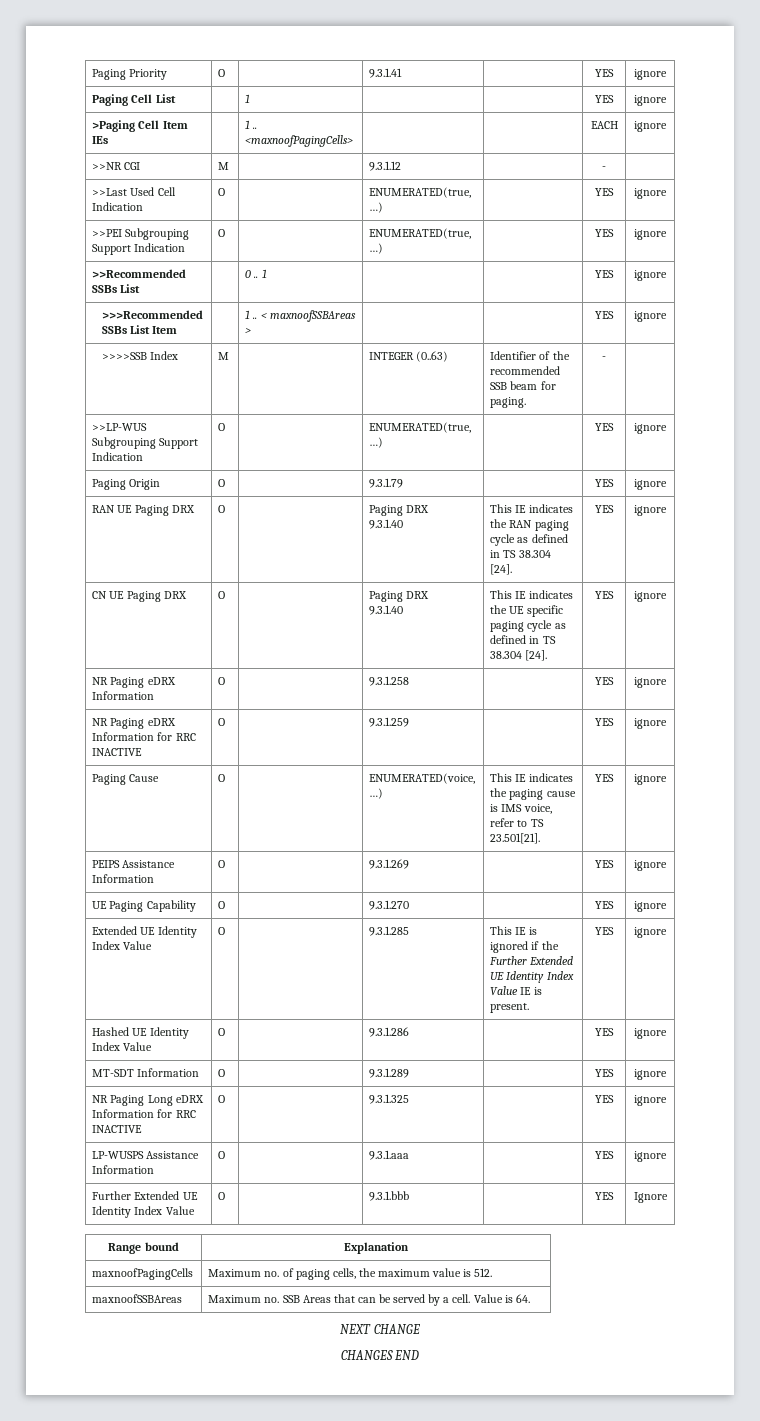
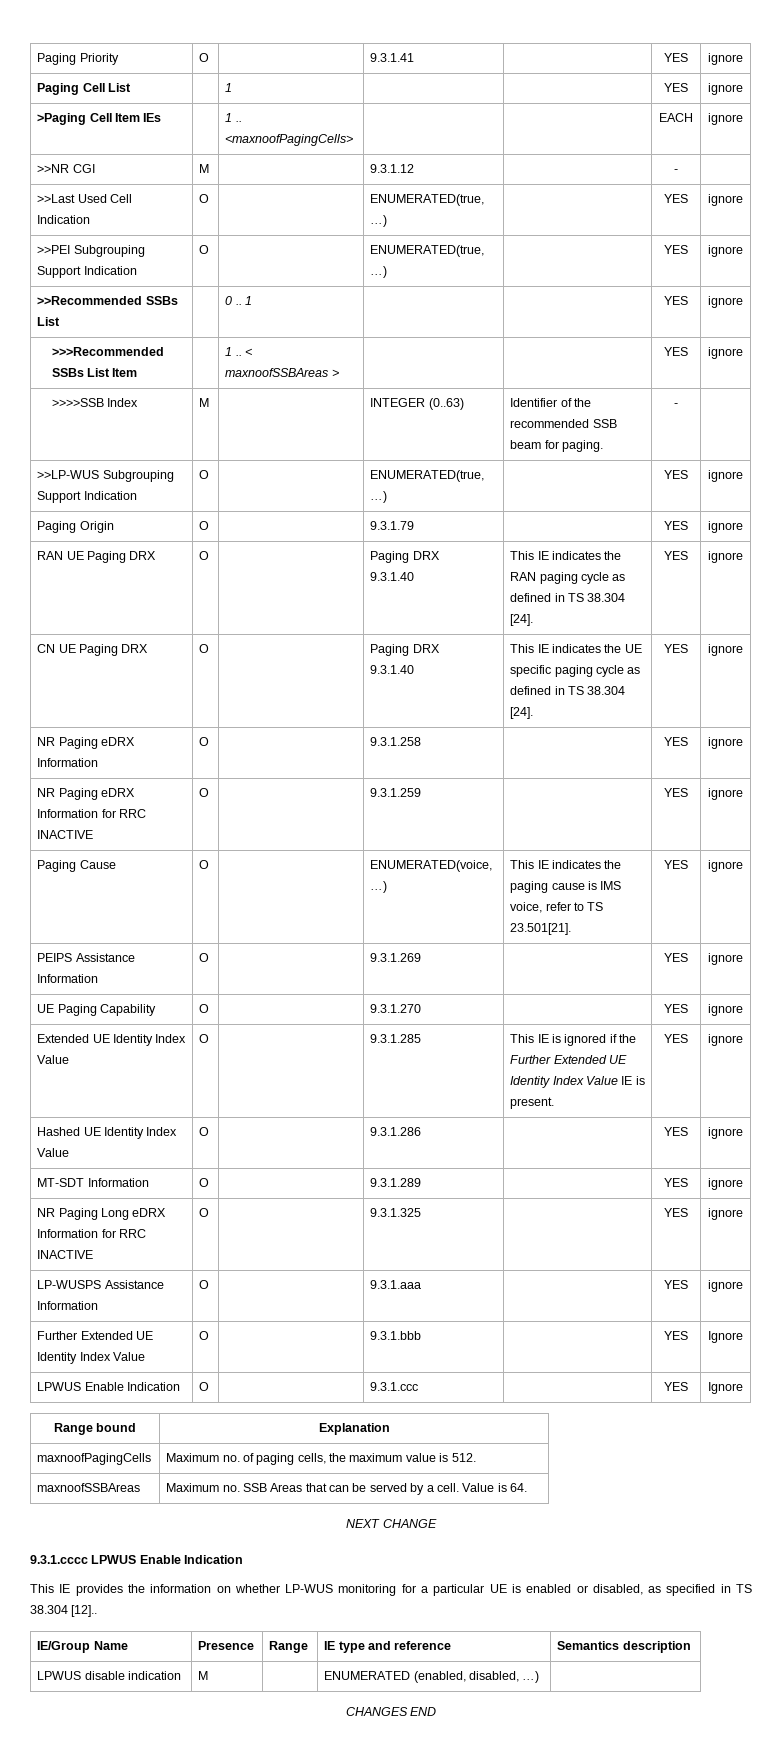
+ LPWUS Enable Indication | O | | 9.3.1.ccc | | YES | Ignore
+ 9.3.1.cccc LPWUS Enable Indication
+ This IE provides the information on whether LP-WUS monitoring for a particular UE is enabled or disabled, as specified in TS 38.304 [12]..
+ IE/Group Name | Presence | Range | IE type and reference | Semantics description
+ LPWUS disable indication | M | | ENUMERATED (enabled, disabled, …) |

